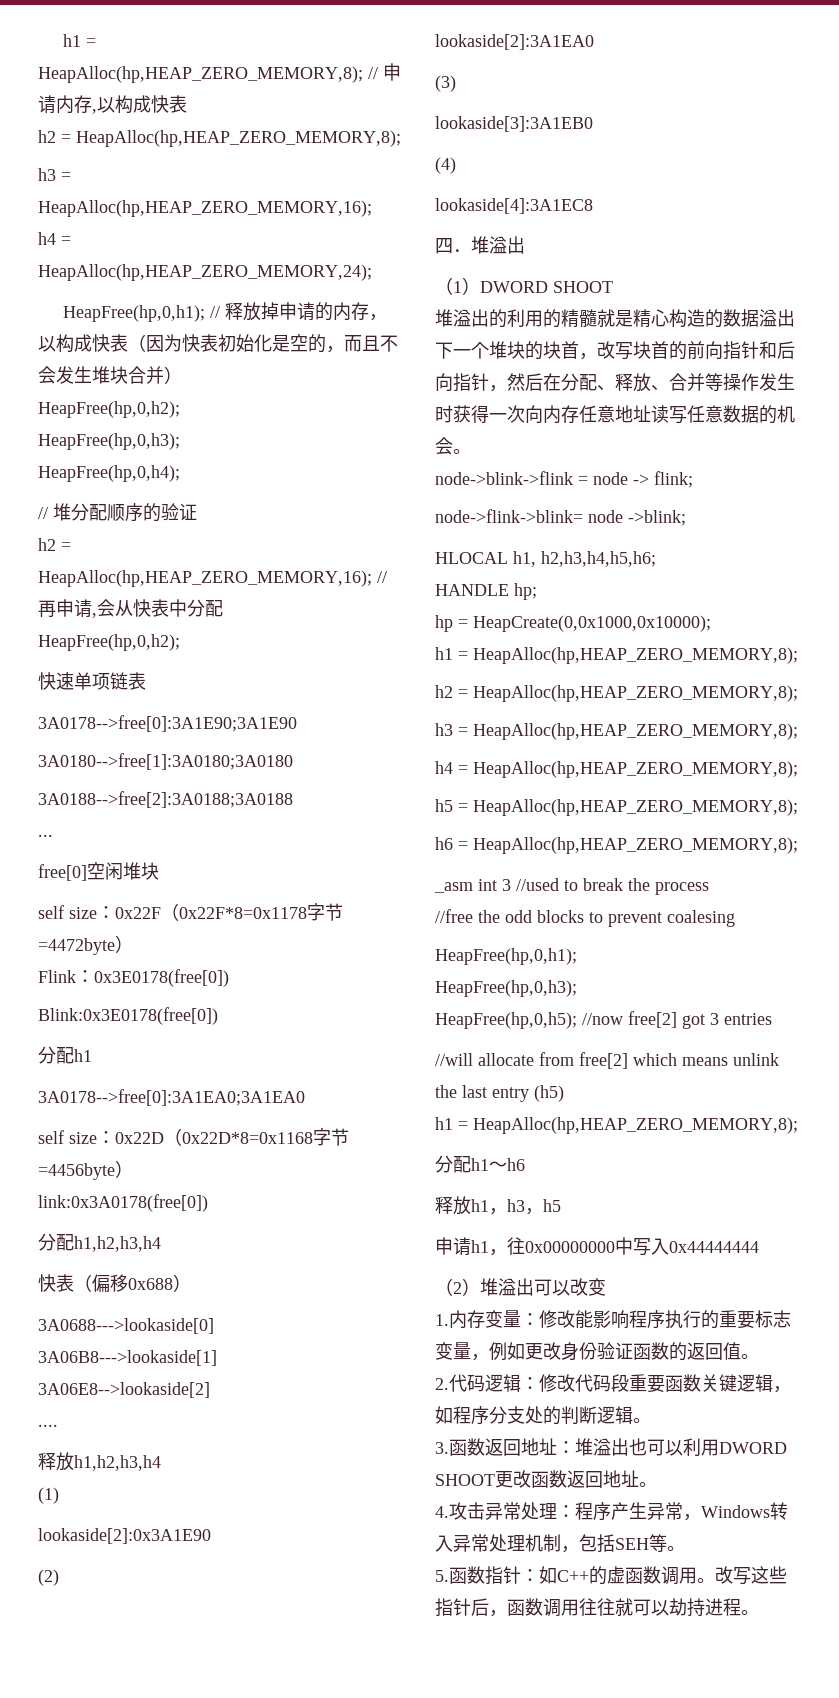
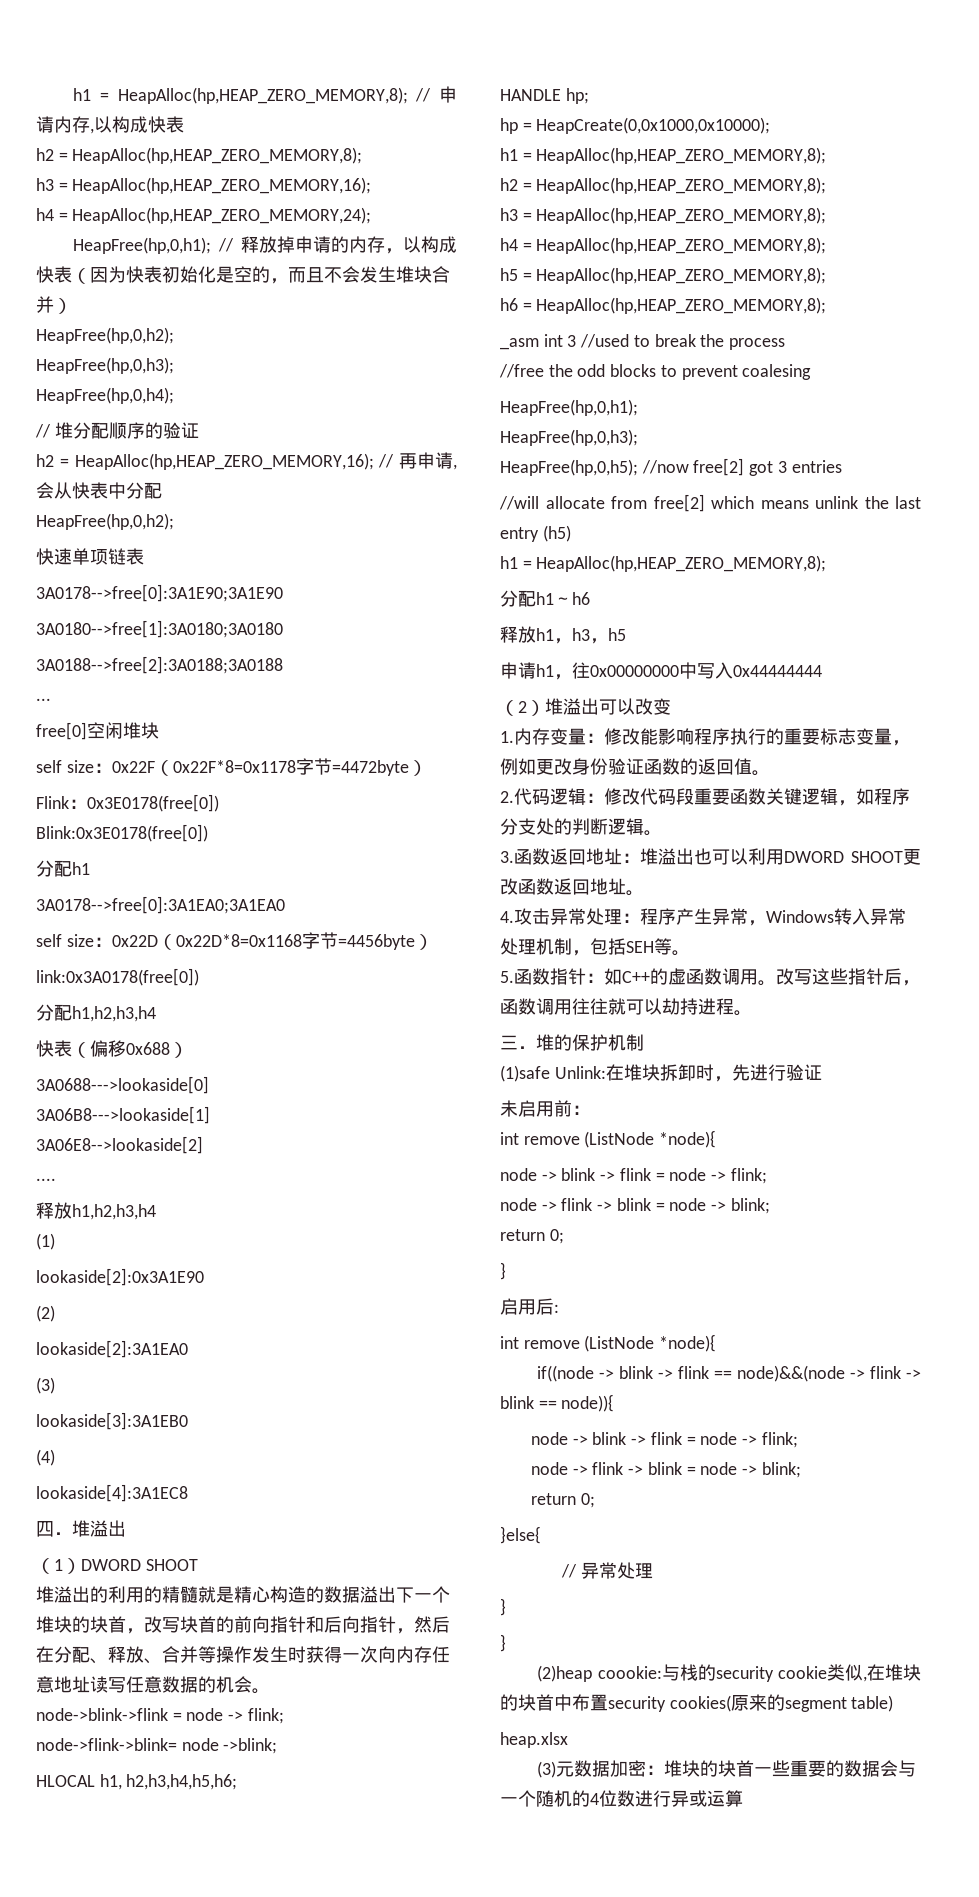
+ 三．堆的保护机制
+ (1)safe Unlink:在堆块拆卸时，先进行验证
+ 未启用前：
+ int remove (ListNode *node){
+ node -> blink -> flink = node -> flink;
+ node -> flink -> blink = node -> blink;
+ return 0;
+ }
+ 启用后:
+ int remove (ListNode *node){
+ if((node -> blink -> flink == node)&&(node -> flink -> blink == node)){
+ node -> blink -> flink = node -> flink;
+ node -> flink -> blink = node -> blink;
+ return 0;
+ }else{
+ // 异常处理
+ }
+ }
+ (2)heap coookie:与栈的security cookie类似,在堆块的块首中布置security cookies(原来的segment table)
+ heap.xlsx
+ (3)元数据加密：堆块的块首一些重要的数据会与一个随机的4位数进行异或运算

